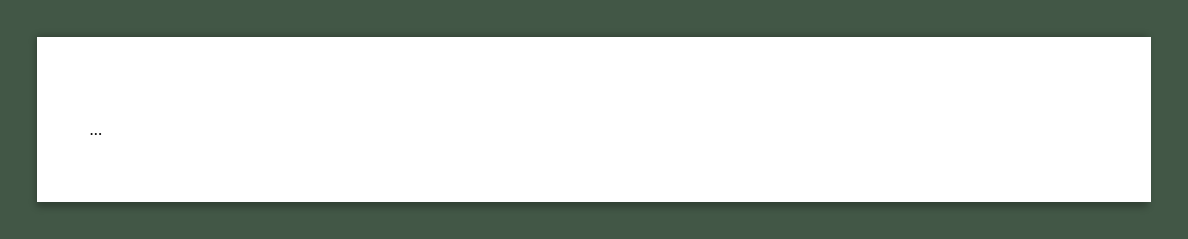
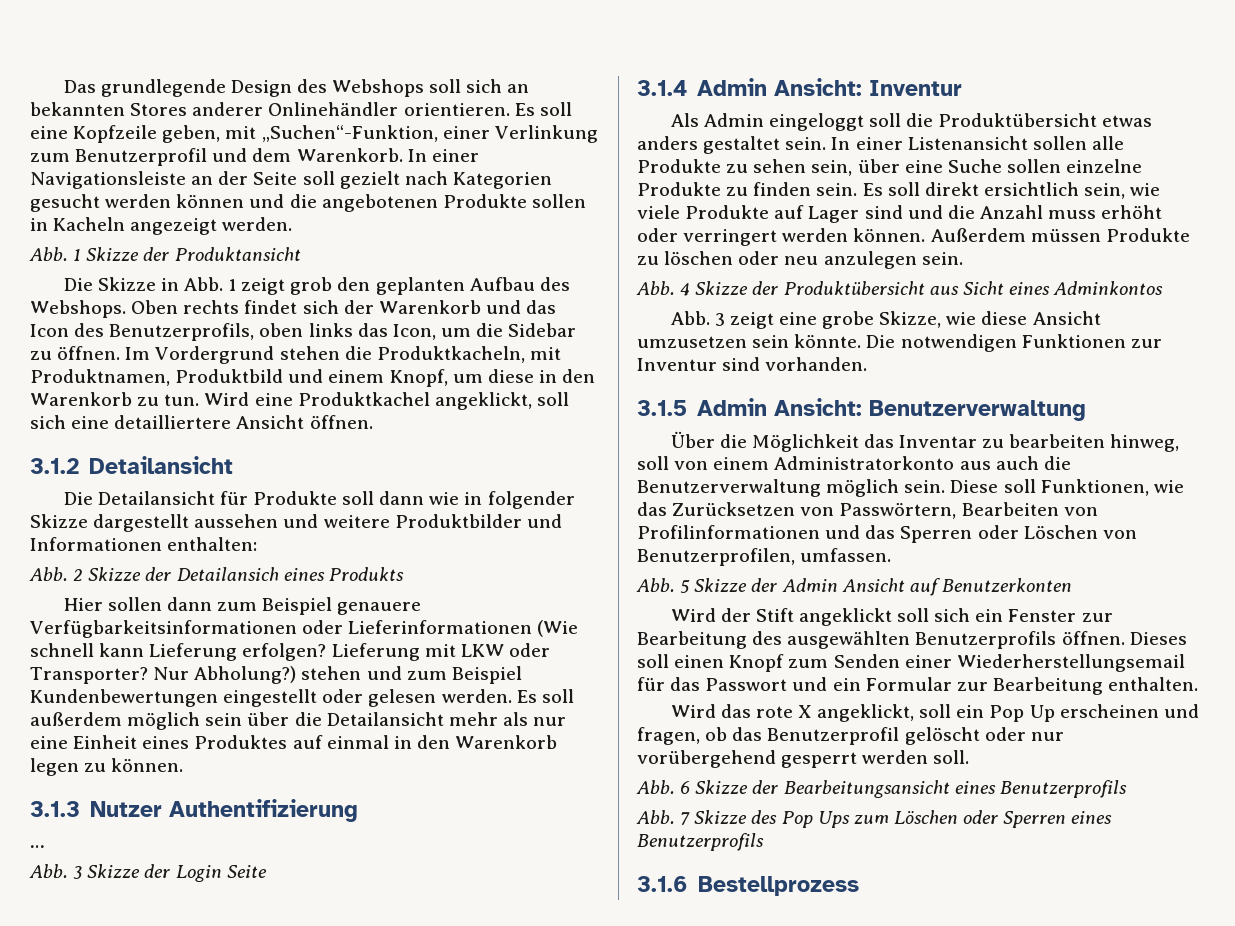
+ Das grundlegende Design des Webshops soll sich an bekannten Stores anderer Onlinehändler orientieren. Es soll eine Kopfzeile geben, mit „Suchen“-Funktion, einer Verlinkung zum Benutzerprofil und dem Warenkorb. In einer Navigationsleiste an der Seite soll gezielt nach Kategorien gesucht werden können und die angebotenen Produkte sollen in Kacheln angezeigt werden.
+ Abb. 1 Skizze der Produktansicht
+ Die Skizze in Abb. 1 zeigt grob den geplanten Aufbau des Webshops. Oben rechts findet sich der Warenkorb und das Icon des Benutzerprofils, oben links das Icon, um die Sidebar zu öffnen. Im Vordergrund stehen die Produktkacheln, mit Produktnamen, Produktbild und einem Knopf, um diese in den Warenkorb zu tun. Wird eine Produktkachel angeklickt, soll sich eine detailliertere Ansicht öffnen.
+ 3.1.2 Detailansicht
+ Die Detailansicht für Produkte soll dann wie in folgender Skizze dargestellt aussehen und weitere Produktbilder und Informationen enthalten:
+ Abb. 2 Skizze der Detailansich eines Produkts
+ Hier sollen dann zum Beispiel genauere Verfügbarkeitsinformationen oder Lieferinformationen (Wie schnell kann Lieferung erfolgen? Lieferung mit LKW oder Transporter? Nur Abholung?) stehen und zum Beispiel Kundenbewertungen eingestellt oder gelesen werden. Es soll außerdem möglich sein über die Detailansicht mehr als nur eine Einheit eines Produktes auf einmal in den Warenkorb legen zu können.
+ 3.1.3 Nutzer Authentifizierung
  …
+ Abb. 3 Skizze der Login Seite
+ 3.1.4 Admin Ansicht: Inventur
+ Als Admin eingeloggt soll die Produktübersicht etwas anders gestaltet sein. In einer Listenansicht sollen alle Produkte zu sehen sein, über eine Suche sollen einzelne Produkte zu finden sein. Es soll direkt ersichtlich sein, wie viele Produkte auf Lager sind und die Anzahl muss erhöht oder verringert werden können. Außerdem müssen Produkte zu löschen oder neu anzulegen sein.
+ Abb. 4 Skizze der Produktübersicht aus Sicht eines Adminkontos
+ Abb. 3 zeigt eine grobe Skizze, wie diese Ansicht umzusetzen sein könnte. Die notwendigen Funktionen zur Inventur sind vorhanden.
+ 3.1.5 Admin Ansicht: Benutzerverwaltung
+ Über die Möglichkeit das Inventar zu bearbeiten hinweg, soll von einem Administratorkonto aus auch die Benutzerverwaltung möglich sein. Diese soll Funktionen, wie das Zurücksetzen von Passwörtern, Bearbeiten von Profilinformationen und das Sperren oder Löschen von Benutzerprofilen, umfassen.
+ Abb. 5 Skizze der Admin Ansicht auf Benutzerkonten
+ Wird der Stift angeklickt soll sich ein Fenster zur Bearbeitung des ausgewählten Benutzerprofils öffnen. Dieses soll einen Knopf zum Senden einer Wiederherstellungsemail für das Passwort und ein Formular zur Bearbeitung enthalten.
+ Wird das rote X angeklickt, soll ein Pop Up erscheinen und fragen, ob das Benutzerprofil gelöscht oder nur vorübergehend gesperrt werden soll.
+ Abb. 6 Skizze der Bearbeitungsansicht eines Benutzerprofils
+ Abb. 7 Skizze des Pop Ups zum Löschen oder Sperren eines Benutzerprofils
+ 3.1.6 Bestellprozess

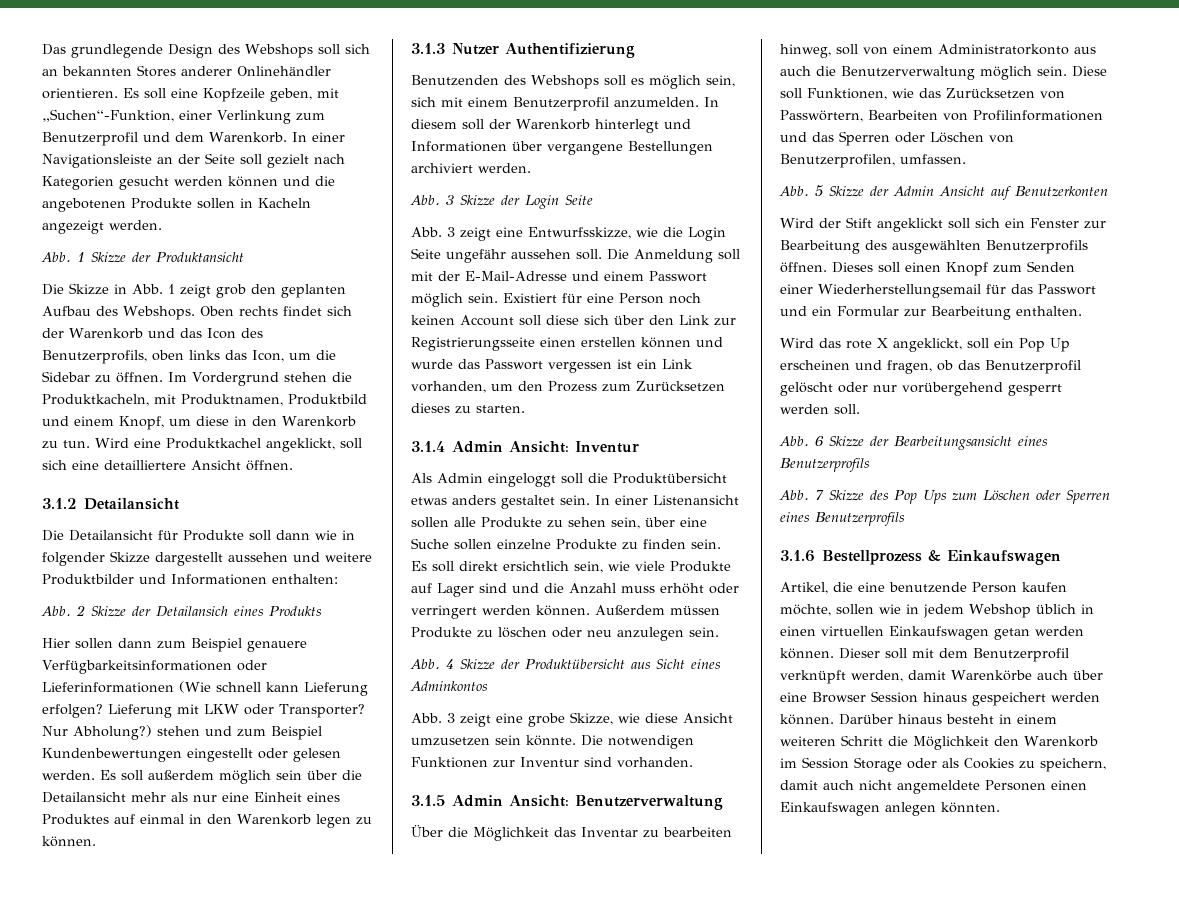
- …
+ Benutzenden des Webshops soll es möglich sein, sich mit einem Benutzerprofil anzumelden. In diesem soll der Warenkorb hinterlegt und Informationen über vergangene Bestellungen archiviert werden.
+ Abb. 3 zeigt eine Entwurfsskizze, wie die Login Seite ungefähr aussehen soll. Die Anmeldung soll mit der E-Mail-Adresse und einem Passwort möglich sein. Existiert für eine Person noch keinen Account soll diese sich über den Link zur Registrierungsseite einen erstellen können und wurde das Passwort vergessen ist ein Link vorhanden, um den Prozess zum Zurücksetzen dieses zu starten.
- 3.1.6 Bestellprozess
+ 3.1.6 Bestellprozess & Einkaufswagen
+ Artikel, die eine benutzende Person kaufen möchte, sollen wie in jedem Webshop üblich in einen virtuellen Einkaufswagen getan werden können. Dieser soll mit dem Benutzerprofil verknüpft werden, damit Warenkörbe auch über eine Browser Session hinaus gespeichert werden können. Darüber hinaus besteht in einem weiteren Schritt die Möglichkeit den Warenkorb im Session Storage oder als Cookies zu speichern, damit auch nicht angemeldete Personen einen Einkaufswagen anlegen könnten.

